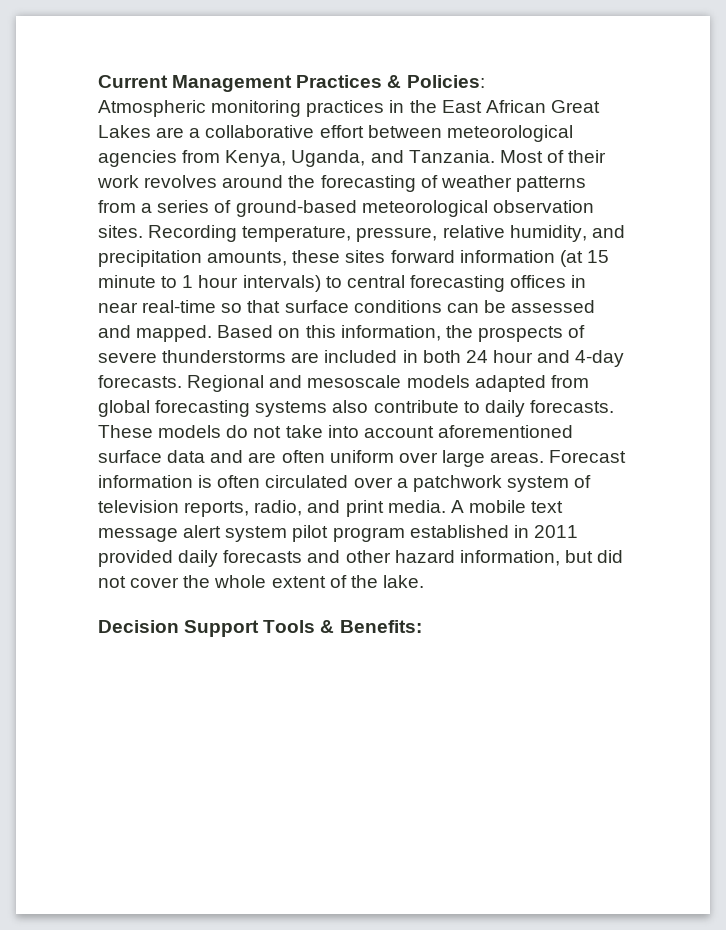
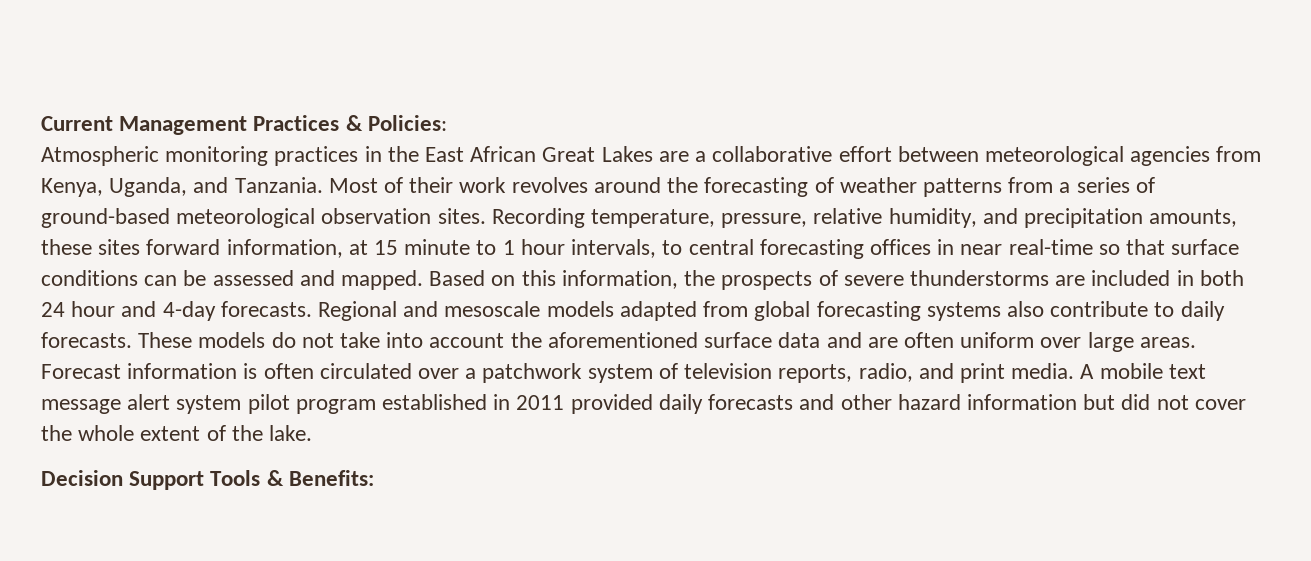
- Recording temperature, pressure, relative humidity, and precipitation amounts, these sites forward information (at 15 minute to 1 hour intervals) to central forecasting offices in near real-time so that surface conditions can be assessed and mapped.
+ Recording temperature, pressure, relative humidity, and precipitation amounts, these sites forward information, at 15 minute to 1 hour intervals, to central forecasting offices in near real-time so that surface conditions can be assessed and mapped.
- These models do not take into account aforementioned surface data and are often uniform over large areas.
+ These models do not take into account the aforementioned surface data and are often uniform over large areas.
- A mobile text message alert system pilot program established in 2011 provided daily forecasts and other hazard information, but did not cover the whole extent of the lake.
+ A mobile text message alert system pilot program established in 2011 provided daily forecasts and other hazard information but did not cover the whole extent of the lake.

